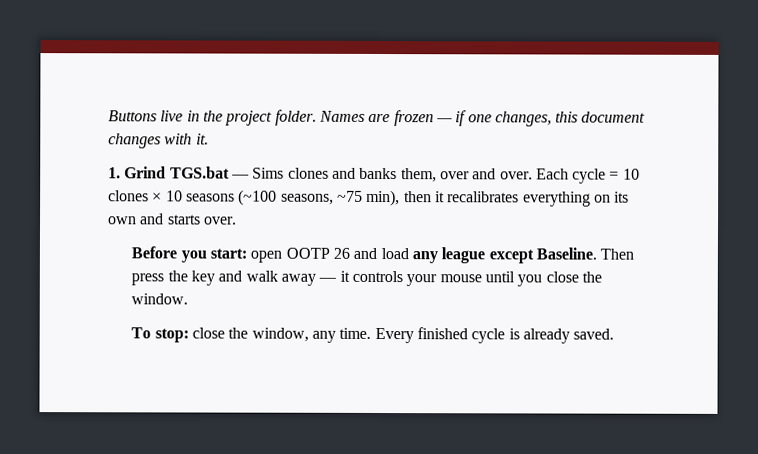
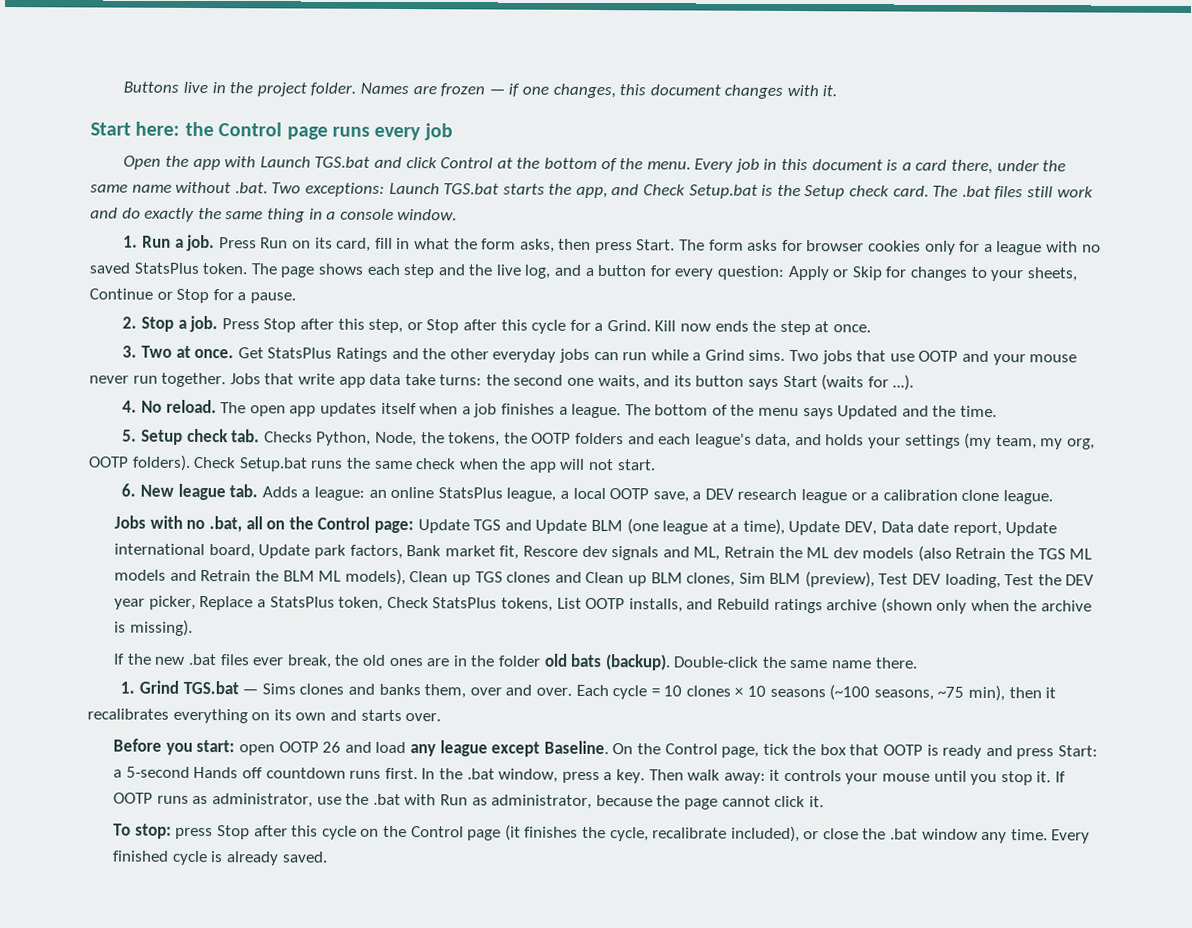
+ Start here: the Control page runs every job
+ Open the app with Launch TGS.bat and click Control at the bottom of the menu. Every job in this document is a card there, under the same name without .bat. Two exceptions: Launch TGS.bat starts the app, and Check Setup.bat is the Setup check card. The .bat files still work and do exactly the same thing in a console window.
+ 1. Run a job. Press Run on its card, fill in what the form asks, then press Start. The form asks for browser cookies only for a league with no saved StatsPlus token. The page shows each step and the live log, and a button for every question: Apply or Skip for changes to your sheets, Continue or Stop for a pause.
+ 2. Stop a job. Press Stop after this step, or Stop after this cycle for a Grind. Kill now ends the step at once.
+ 3. Two at once. Get StatsPlus Ratings and the other everyday jobs can run while a Grind sims. Two jobs that use OOTP and your mouse never run together. Jobs that write app data take turns: the second one waits, and its button says Start (waits for ...).
+ 4. No reload. The open app updates itself when a job finishes a league. The bottom of the menu says Updated and the time.
+ 5. Setup check tab. Checks Python, Node, the tokens, the OOTP folders and each league's data, and holds your settings (my team, my org, OOTP folders). Check Setup.bat runs the same check when the app will not start.
+ 6. New league tab. Adds a league: an online StatsPlus league, a local OOTP save, a DEV research league or a calibration clone league.
+ Jobs with no .bat, all on the Control page: Update TGS and Update BLM (one league at a time), Update DEV, Data date report, Update international board, Update park factors, Bank market fit, Rescore dev signals and ML, Retrain the ML dev models (also Retrain the TGS ML models and Retrain the BLM ML models), Clean up TGS clones and Clean up BLM clones, Sim BLM (preview), Test DEV loading, Test the DEV year picker, Replace a StatsPlus token, Check StatsPlus tokens, List OOTP installs, and Rebuild ratings archive (shown only when the archive is missing).
+ If the new .bat files ever break, the old ones are in the folder old bats (backup). Double-click the same name there.
- Then press the key and walk away — it controls your mouse until you close the window.
- To stop: close the window, any time.
+ On the Control page, tick the box that OOTP is ready and press Start: a 5-second Hands off countdown runs first. In the .bat window, press a key. Then walk away: it controls your mouse until you stop it. If OOTP runs as administrator, use the .bat with Run as administrator, because the page cannot click it.
+ To stop: press Stop after this cycle on the Control page (it finishes the cycle, recalibrate included), or close the .bat window any time.

